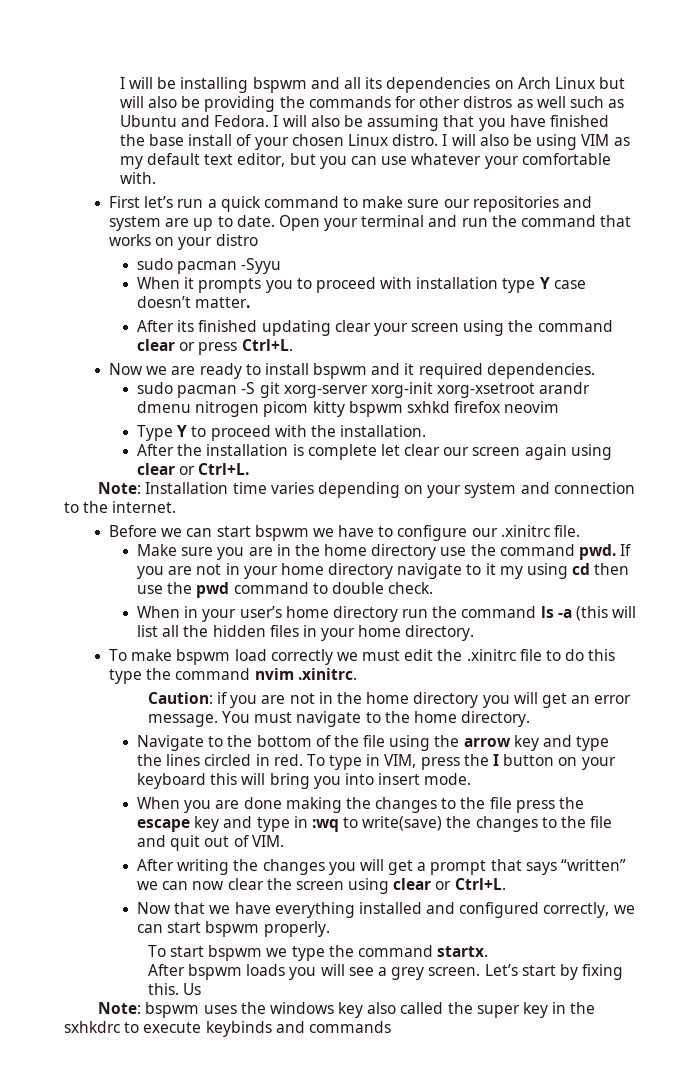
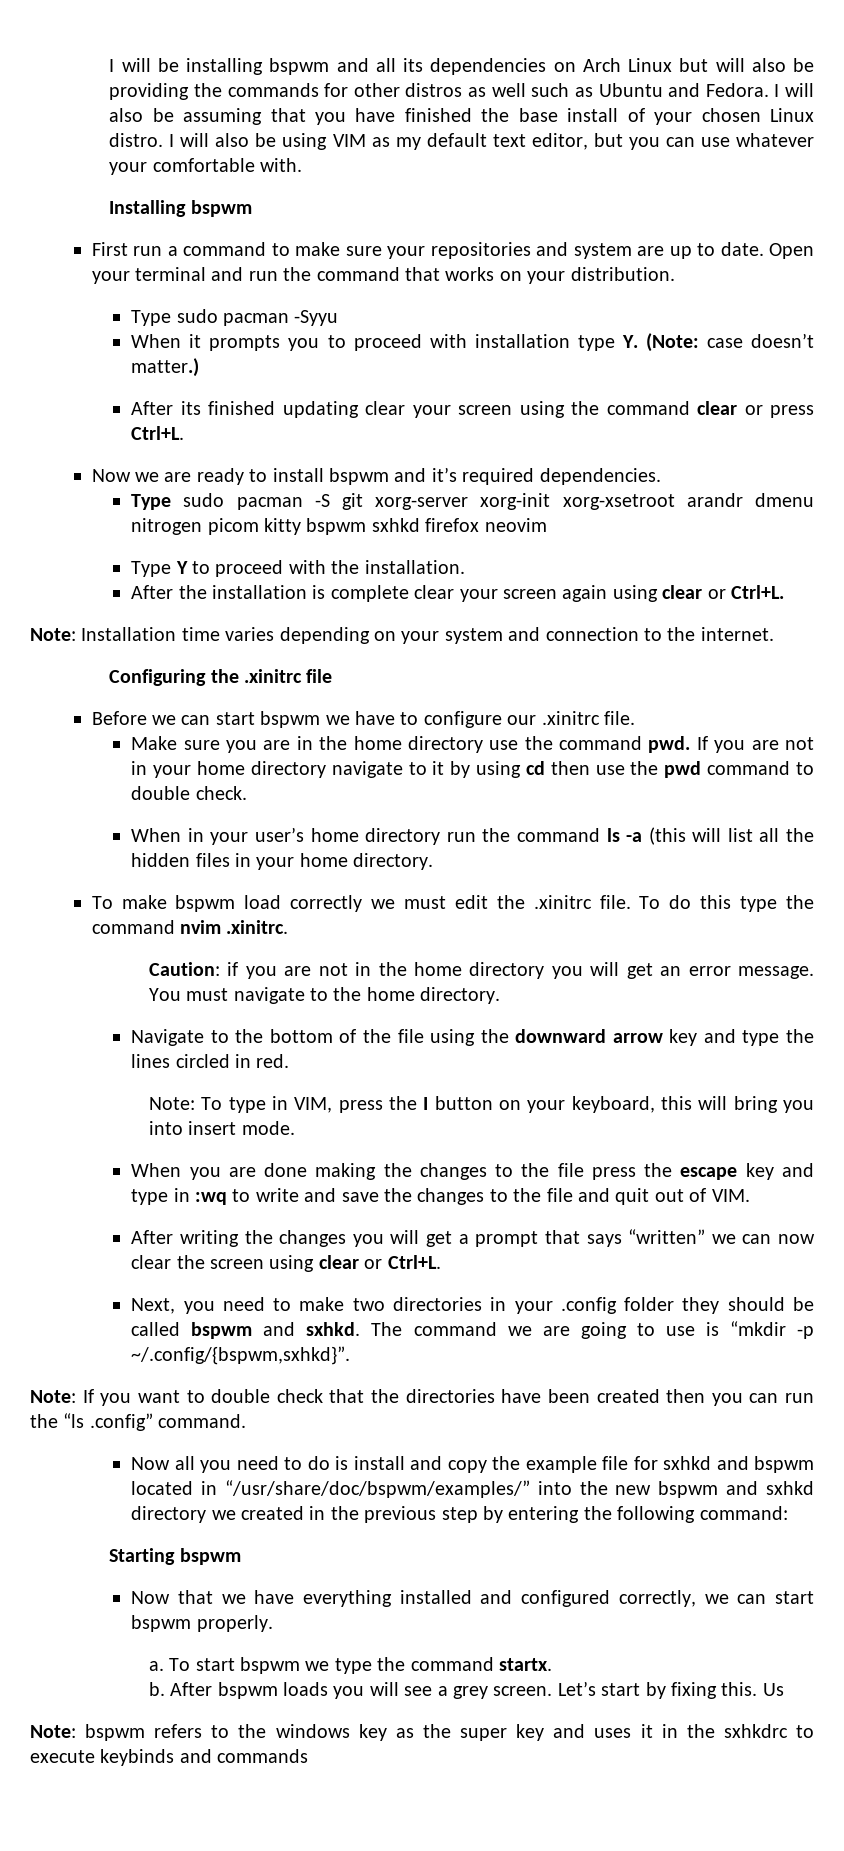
+ Installing bspwm
- First let’s run a quick command to make sure our repositories and system are up to date.
+ First run a command to make sure your repositories and system are up to date.
- Open your terminal and run the command that works on your distro
- sudo pacman -Syyu
+ Open your terminal and run the command that works on your distribution.
+ Type sudo pacman -Syyu
- When it prompts you to proceed with installation type Y case doesn’t matter.
+ When it prompts you to proceed with installation type Y. (Note: case doesn’t matter.)
- Now we are ready to install bspwm and it required dependencies.
+ Now we are ready to install bspwm and it’s required dependencies.
- sudo pacman -S git xorg-server xorg-init xorg-xsetroot arandr dmenu nitrogen picom kitty bspwm sxhkd firefox neovim
+ Type sudo pacman -S git xorg-server xorg-init xorg-xsetroot arandr dmenu nitrogen picom kitty bspwm sxhkd firefox neovim
- After the installation is complete let clear our screen again using clear or Ctrl+L.
+ After the installation is complete clear your screen again using clear or Ctrl+L.
+ Configuring the .xinitrc file
- If you are not in your home directory navigate to it my using cd then use the pwd command to double check.
+ If you are not in your home directory navigate to it by using cd then use the pwd command to double check.
- To make bspwm load correctly we must edit the .xinitrc file to do this type the command nvim .xinitrc.
+ To make bspwm load correctly we must edit the .xinitrc file. To do this type the command nvim .xinitrc.
- Navigate to the bottom of the file using the arrow key and type the lines circled in red. To type in VIM, press the I button on your keyboard this will bring you into insert mode.
+ Navigate to the bottom of the file using the downward arrow key and type the lines circled in red.
+ Note: To type in VIM, press the I button on your keyboard, this will bring you into insert mode.
- When you are done making the changes to the file press the escape key and type in :wq to write(save) the changes to the file and quit out of VIM.
+ When you are done making the changes to the file press the escape key and type in :wq to write and save the changes to the file and quit out of VIM.
+ Next, you need to make two directories in your .config folder they should be called bspwm and sxhkd. The command we are going to use is “mkdir -p ~/.config/{bspwm,sxhkd}”.
+ Note: If you want to double check that the directories have been created then you can run the “ls .config” command.
+ Now all you need to do is install and copy the example file for sxhkd and bspwm located in “/usr/share/doc/bspwm/examples/” into the new bspwm and sxhkd directory we created in the previous step by entering the following command:
+ Starting bspwm
+ a.
+ b.
- Note: bspwm uses the windows key also called the super key in the sxhkdrc to execute keybinds and commands
+ Note: bspwm refers to the windows key as the super key and uses it in the sxhkdrc to execute keybinds and commands

